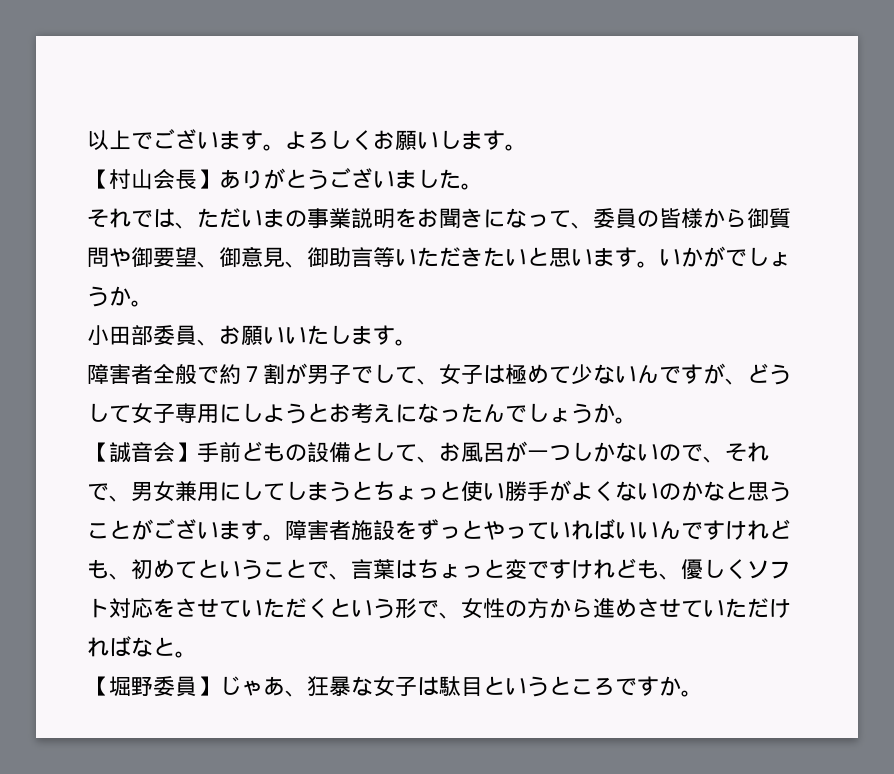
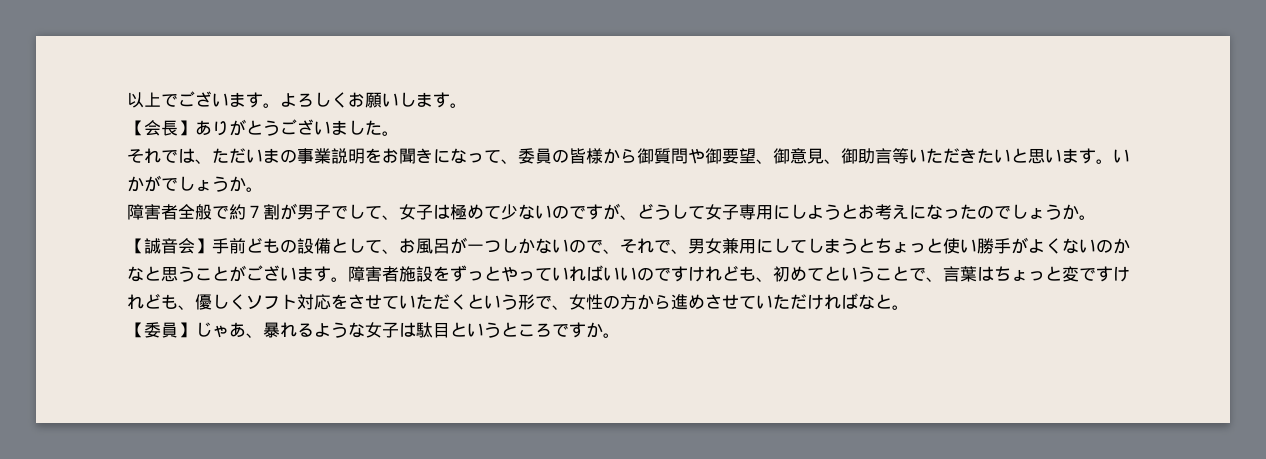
- 【村山会長】ありがとうございました。
+ 【会長】ありがとうございました。
- 小田部委員、お願いいたします。
- 障害者全般で約７割が男子でして、女子は極めて少ないんですが、どうして女子専用にしようとお考えになったんでしょうか。
+ 障害者全般で約７割が男子でして、女子は極めて少ないのですが、どうして女子専用にしようとお考えになったのでしょうか。
- 障害者施設をずっとやっていればいいんですけれども、初めてということで、言葉はちょっと変ですけれども、優しくソフト対応をさせていただくという形で、女性の方から進めさせていただければなと。
+ 障害者施設をずっとやっていればいいのですけれども、初めてということで、言葉はちょっと変ですけれども、優しくソフト対応をさせていただくという形で、女性の方から進めさせていただければなと。
- 【堀野委員】じゃあ、狂暴な女子は駄目というところですか。
+ 【委員】じゃあ、暴れるような女子は駄目というところですか。

